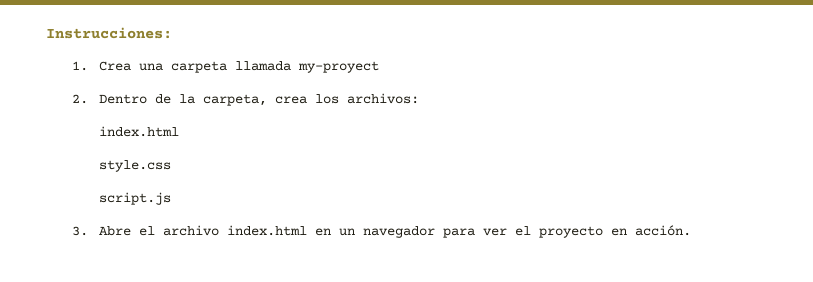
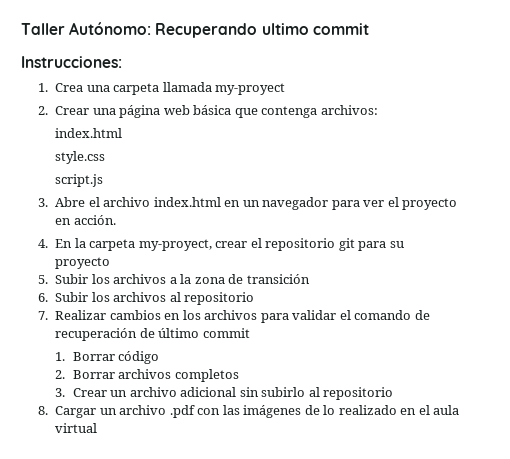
+ Taller Autónomo: Recuperando ultimo commit
- 2. Dentro de la carpeta, crea los archivos:
+ 2. Crear una página web básica que contenga archivos:
+ 4. En la carpeta my-proyect, crear el repositorio git para su proyecto
+ 5. Subir los archivos a la zona de transición
+ 6. Subir los archivos al repositorio
+ 7. Realizar cambios en los archivos para validar el comando de recuperación de último commit
+ 1. Borrar código
+ 2. Borrar archivos completos
+ 3. Crear un archivo adicional sin subirlo al repositorio
+ 8. Cargar un archivo .pdf con las imágenes de lo realizado en el aula virtual

